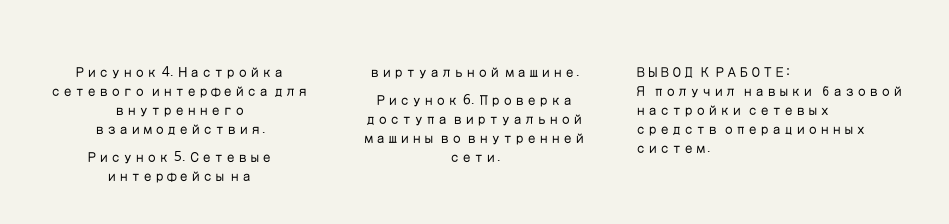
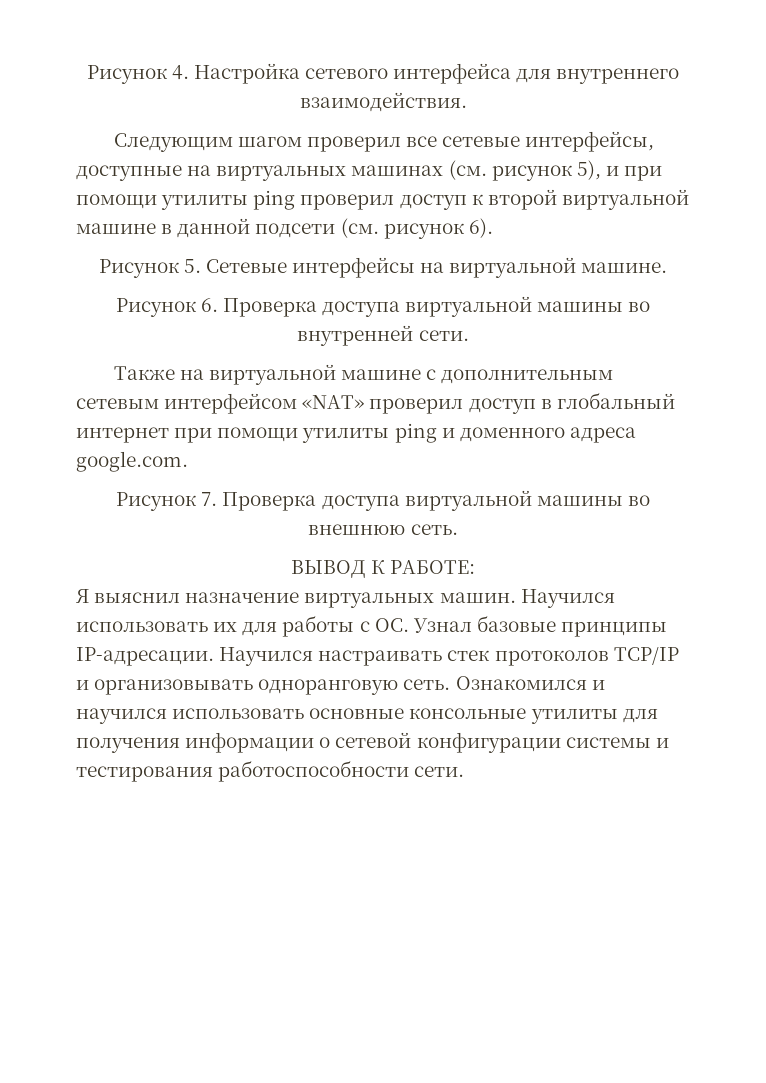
+ Следующим шагом проверил все сетевые интерфейсы, доступные на виртуальных машинах (см. рисунок 5), и при помощи утилиты ping проверил доступ к второй виртуальной машине в данной подсети (см. рисунок 6).
+ Также на виртуальной машине с дополнительным сетевым интерфейсом «NAT» проверил доступ в глобальный интернет при помощи утилиты ping и доменного адреса google.com.
+ Рисунок 7. Проверка доступа виртуальной машины во внешнюю сеть.
  ВЫВОД К РАБОТЕ:
- Я получил навыки базовой настройки сетевых средств операционных систем.
+ Я выяснил назначение виртуальных машин. Научился использовать их для работы с ОС. Узнал базовые принципы IP-адресации. Научился настраивать стек протоколов TCP/IP и организовывать одноранговую сеть. Ознакомился и научился использовать основные консольные утилиты для получения информации о сетевой конфигурации системы и тестирования работоспособности сети.

